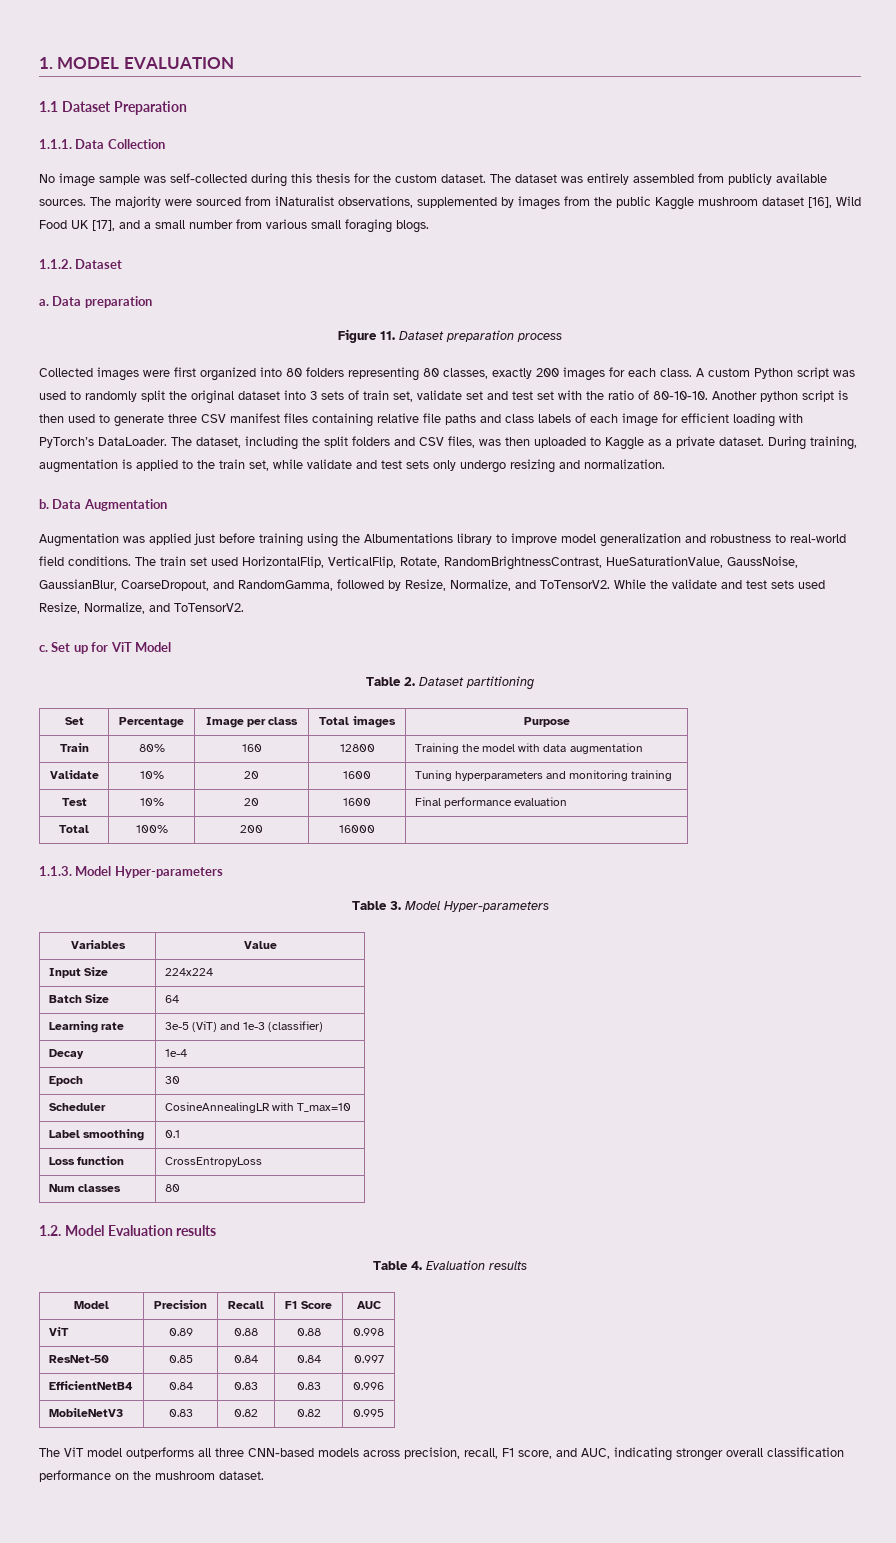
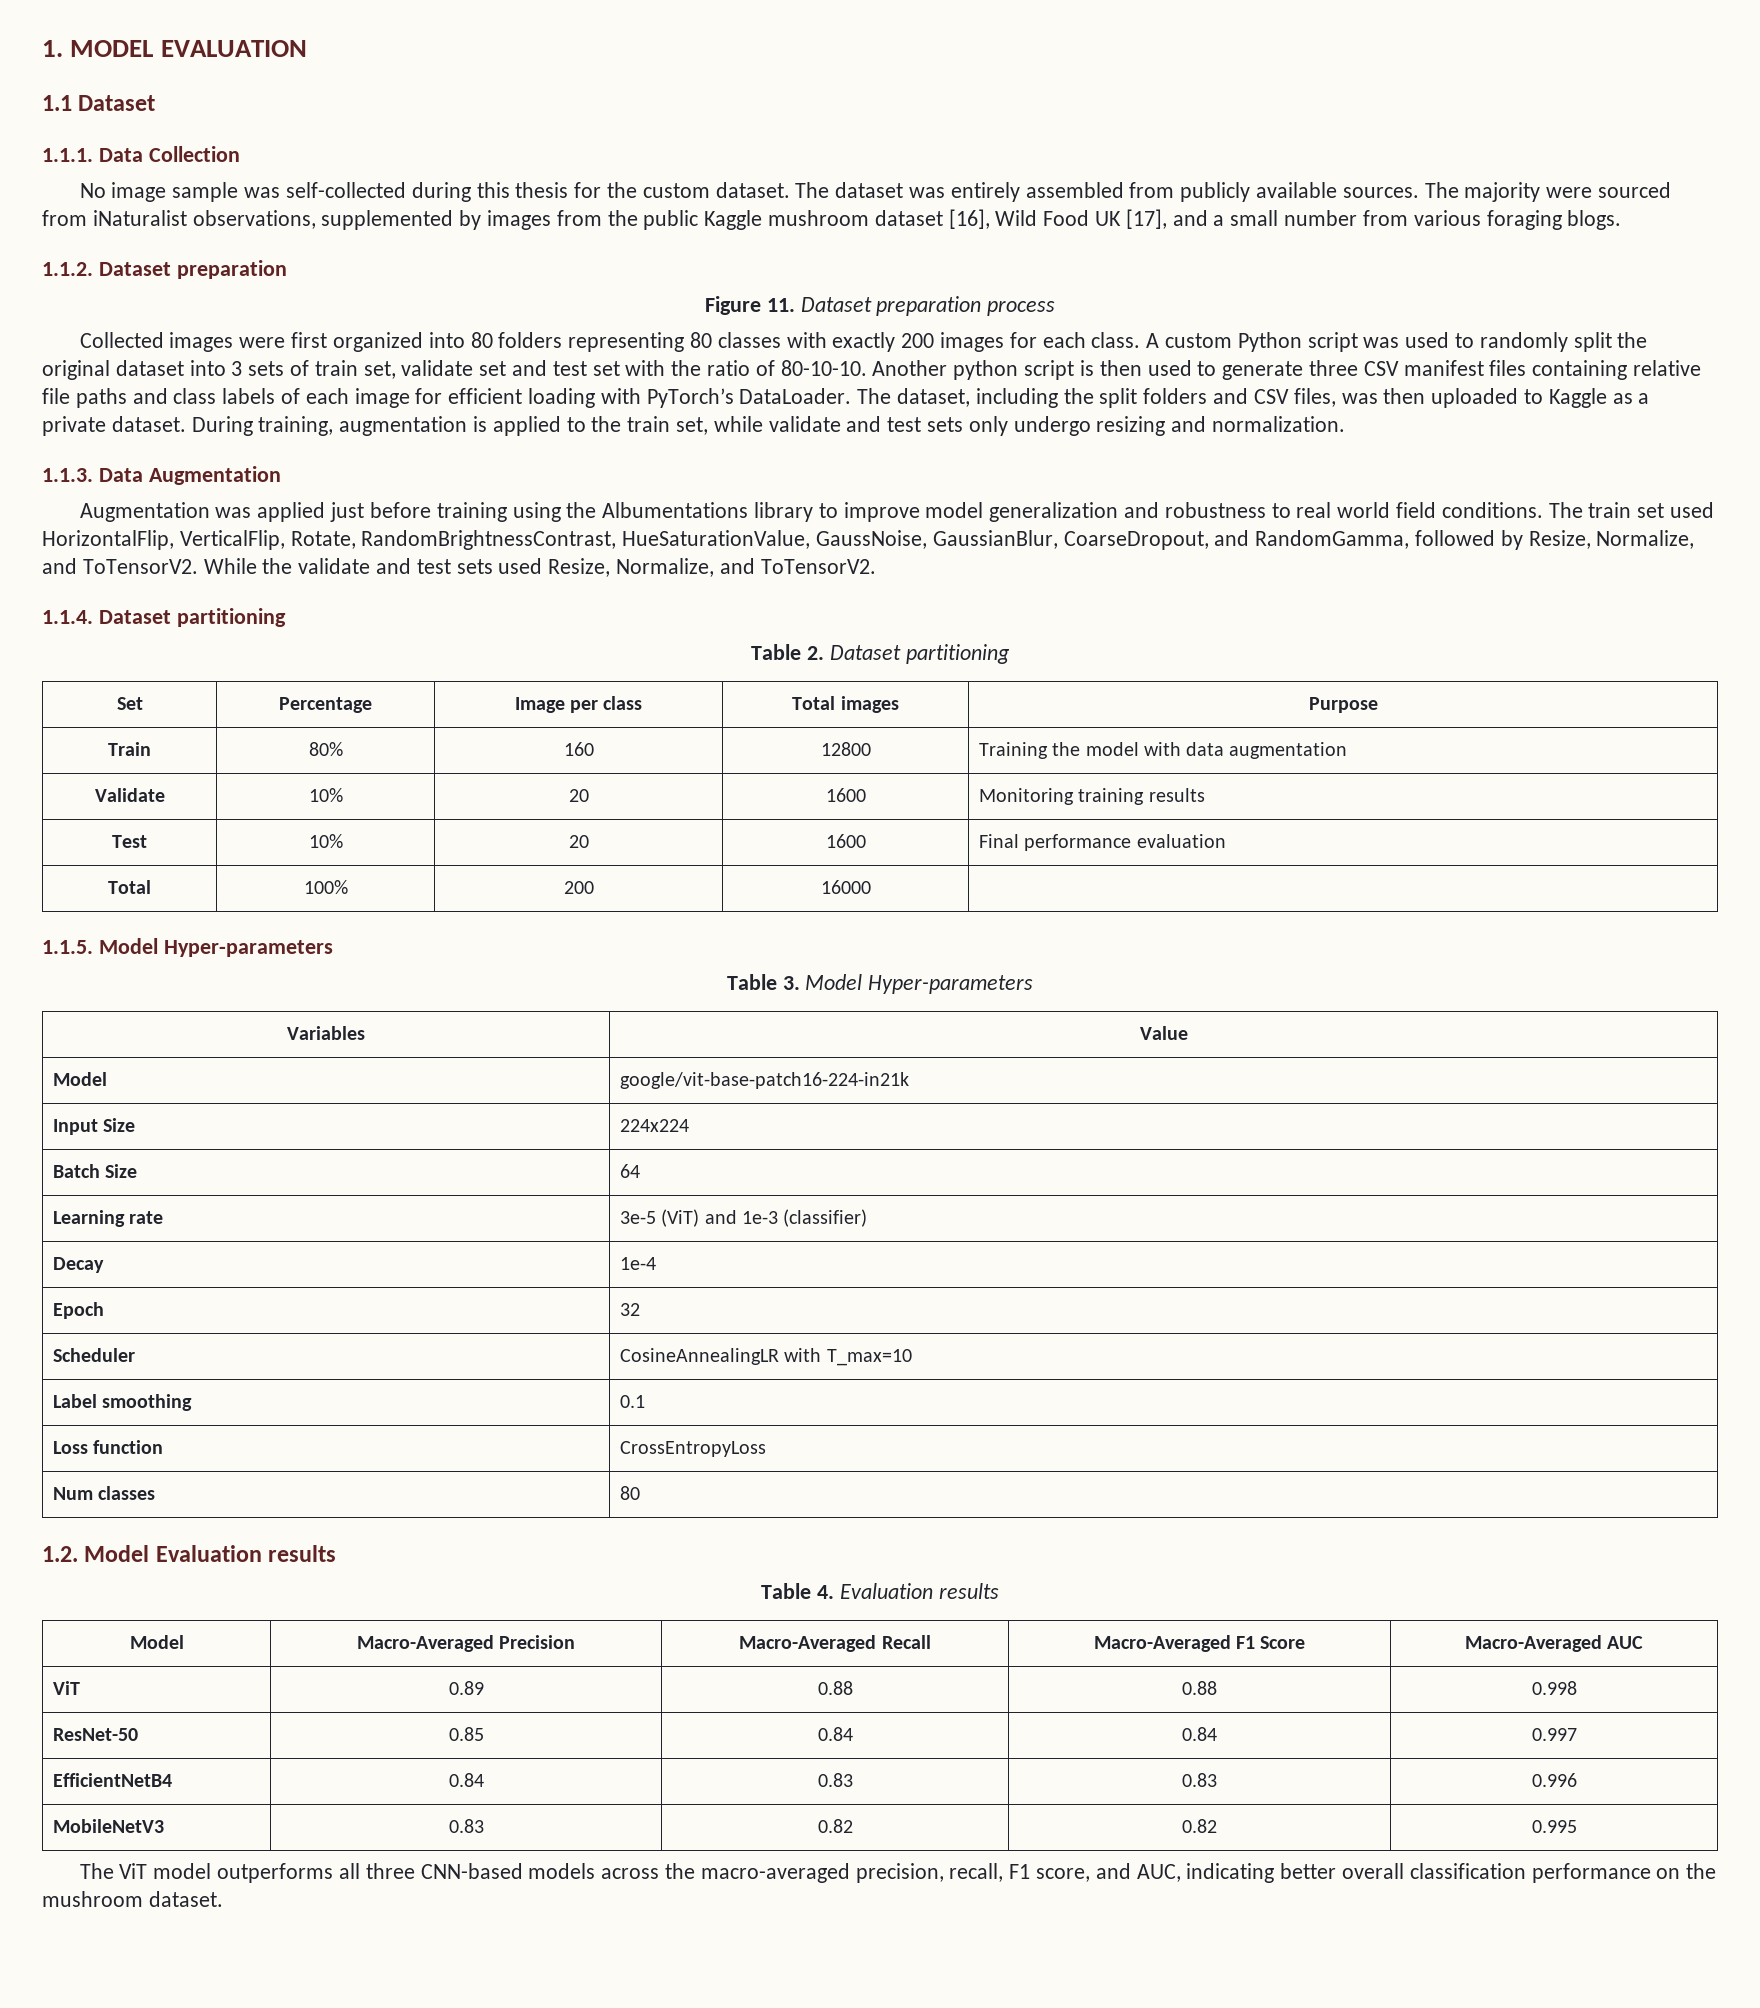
- 1.1 Dataset Preparation
+ 1.1 Dataset
- The majority were sourced from iNaturalist observations, supplemented by images from the public Kaggle mushroom dataset [16], Wild Food UK [17], and a small number from various small foraging blogs.
+ The majority were sourced from iNaturalist observations, supplemented by images from the public Kaggle mushroom dataset [16], Wild Food UK [17], and a small number from various foraging blogs.
- 1.1.2. Dataset
- a. Data preparation
+ 1.1.2. Dataset preparation
- Collected images were first organized into 80 folders representing 80 classes, exactly 200 images for each class.
+ Collected images were first organized into 80 folders representing 80 classes with exactly 200 images for each class.
- b. Data Augmentation
+ 1.1.3. Data Augmentation
- Augmentation was applied just before training using the Albumentations library to improve model generalization and robustness to real-world field conditions.
+ Augmentation was applied just before training using the Albumentations library to improve model generalization and robustness to real world field conditions.
- c. Set up for ViT Model
+ 1.1.4. Dataset partitioning
- Validate | 10% | 20 | 1600 | Tuning hyperparameters and monitoring training
+ Validate | 10% | 20 | 1600 | Monitoring training results
- 1.1.3. Model Hyper-parameters
+ 1.1.5. Model Hyper-parameters
+ Model | google/vit-base-patch16-224-in21k
- Epoch | 30
+ Epoch | 32
- Model | Precision | Recall | F1 Score | AUC
+ Model | Macro-Averaged Precision | Macro-Averaged Recall | Macro-Averaged F1 Score | Macro-Averaged AUC
- The ViT model outperforms all three CNN-based models across precision, recall, F1 score, and AUC, indicating stronger overall classification performance on the mushroom dataset.
+ The ViT model outperforms all three CNN-based models across the macro-averaged precision, recall, F1 score, and AUC, indicating better overall classification performance on the mushroom dataset.

